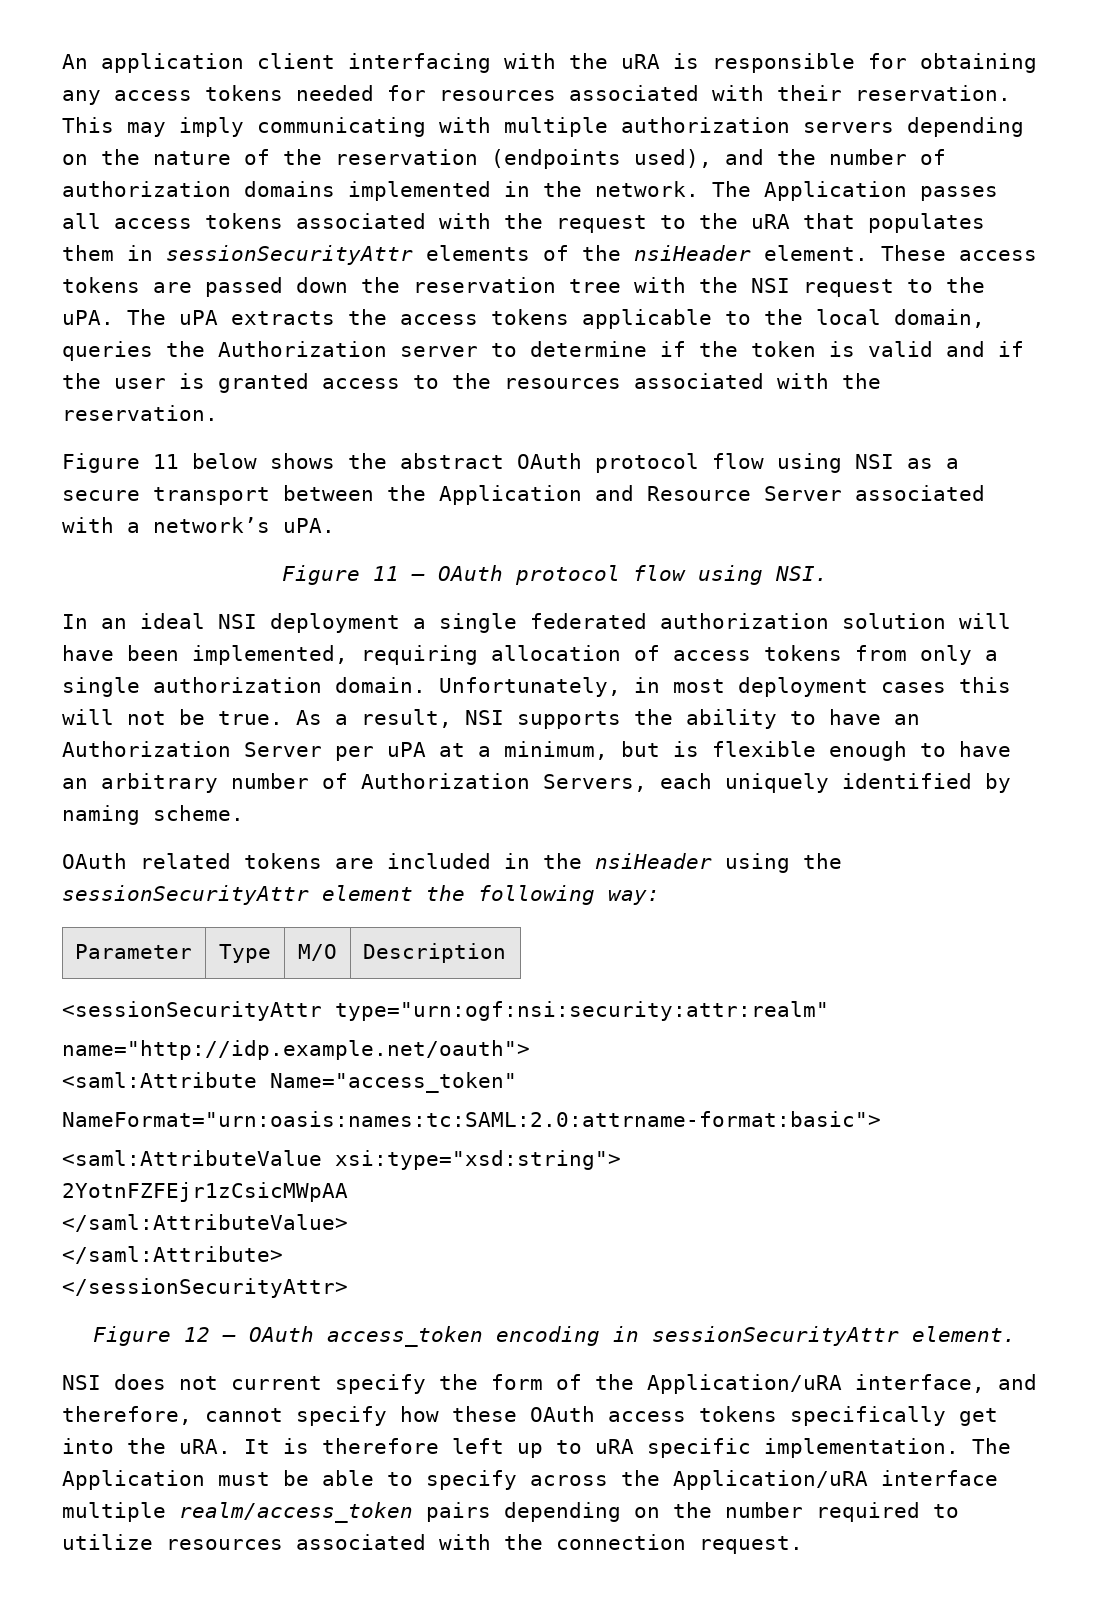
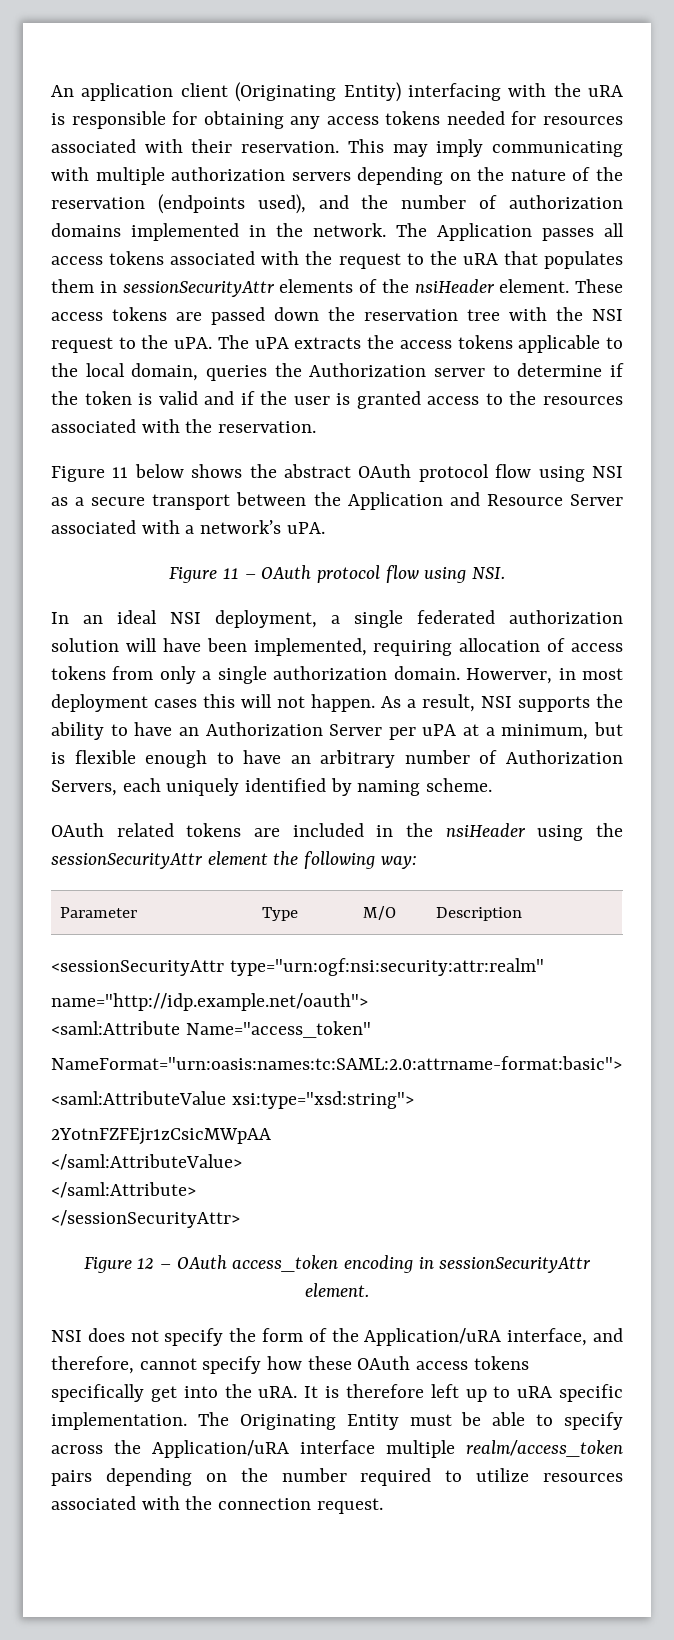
- An application client interfacing with the uRA is responsible for obtaining any access tokens needed for resources associated with their reservation.
+ An application client (Originating Entity) interfacing with the uRA is responsible for obtaining any access tokens needed for resources associated with their reservation.
- In an ideal NSI deployment a single federated authorization solution will have been implemented, requiring allocation of access tokens from only a single authorization domain.
+ In an ideal NSI deployment, a single federated authorization solution will have been implemented, requiring allocation of access tokens from only a single authorization domain.
- Unfortunately, in most deployment cases this will not be true.
+ Howerver, in most deployment cases this will not happen.
- NSI does not current specify the form of the Application/uRA interface, and therefore, cannot specify how these OAuth access tokens specifically get into the uRA.
+ NSI does not specify the form of the Application/uRA interface, and therefore, cannot specify how these OAuth access tokens specifically get into the uRA.
- The Application must be able to specify across the Application/uRA interface multiple realm/access_token pairs depending on the number required to utilize resources associated with the connection request.
+ The Originating Entity must be able to specify across the Application/uRA interface multiple realm/access_token pairs depending on the number required to utilize resources associated with the connection request.

